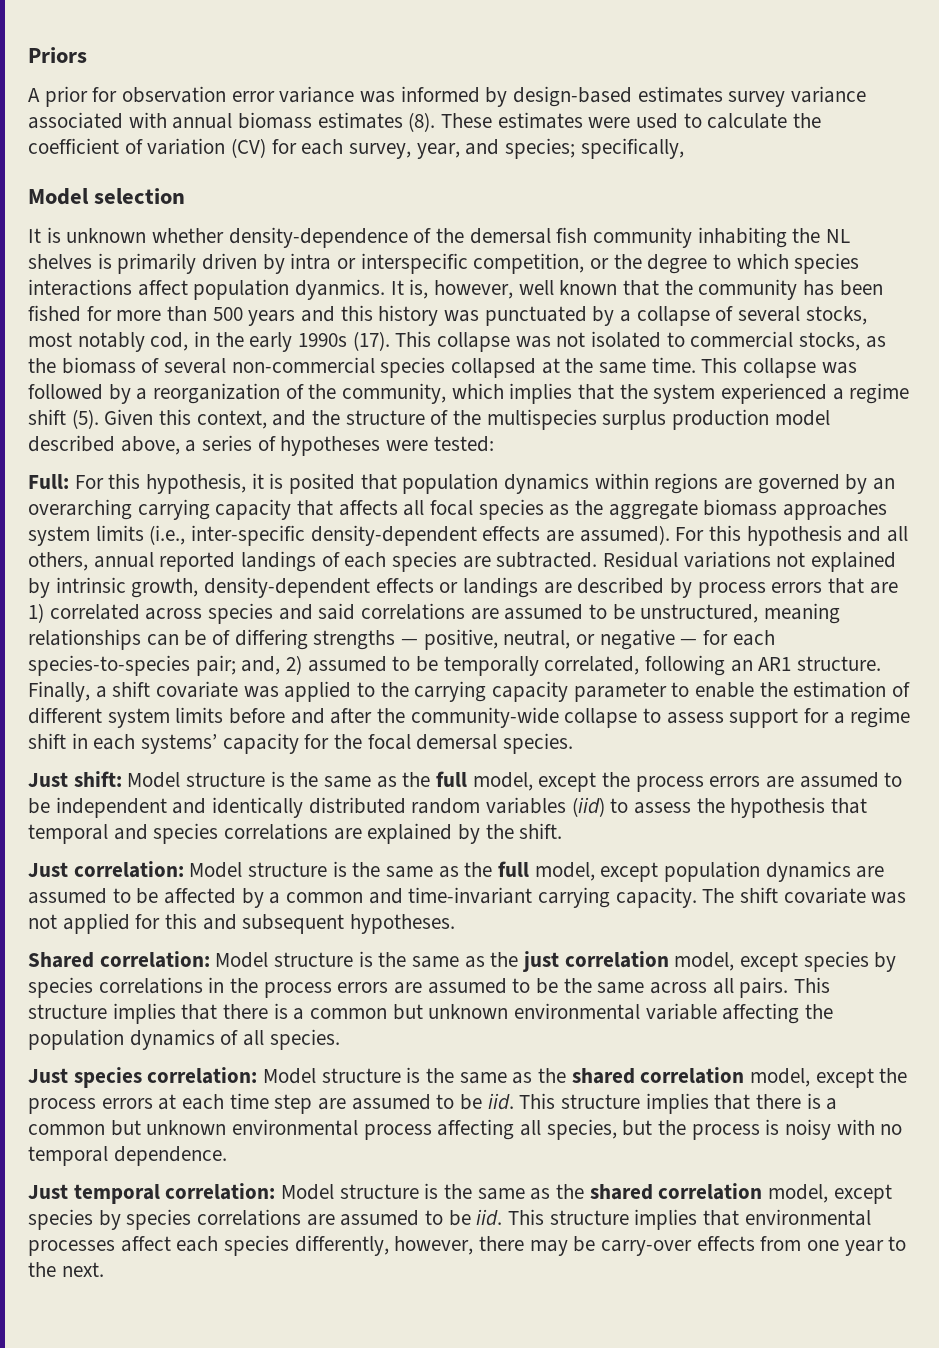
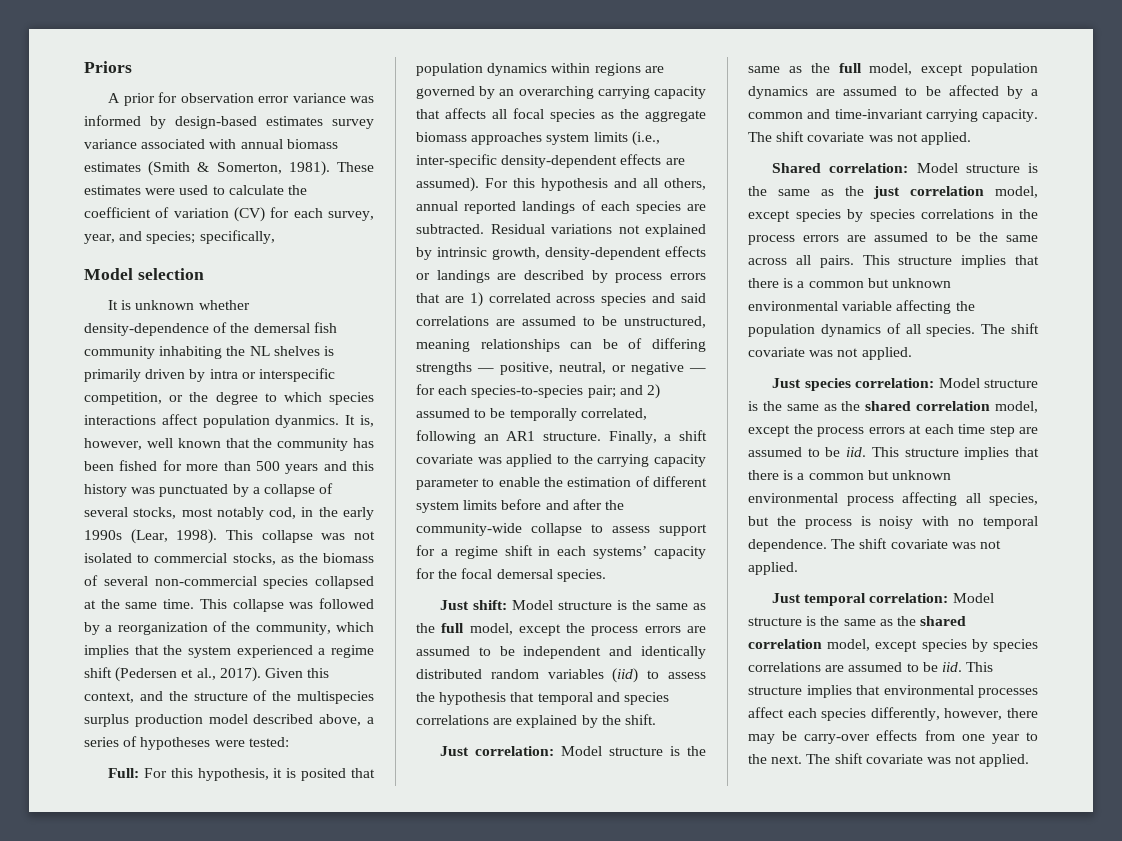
- A prior for observation error variance was informed by design-based estimates survey variance associated with annual biomass estimates (8).
+ A prior for observation error variance was informed by design-based estimates survey variance associated with annual biomass estimates (Smith & Somerton, 1981).
- It is, however, well known that the community has been fished for more than 500 years and this history was punctuated by a collapse of several stocks, most notably cod, in the early 1990s (17).
+ It is, however, well known that the community has been fished for more than 500 years and this history was punctuated by a collapse of several stocks, most notably cod, in the early 1990s (Lear, 1998).
- This collapse was followed by a reorganization of the community, which implies that the system experienced a regime shift (5).
+ This collapse was followed by a reorganization of the community, which implies that the system experienced a regime shift (Pedersen et al., 2017).
- Residual variations not explained by intrinsic growth, density-dependent effects or landings are described by process errors that are 1) correlated across species and said correlations are assumed to be unstructured, meaning relationships can be of differing strengths — positive, neutral, or negative — for each species-to-species pair; and, 2) assumed to be temporally correlated, following an AR1 structure.
+ Residual variations not explained by intrinsic growth, density-dependent effects or landings are described by process errors that are 1) correlated across species and said correlations are assumed to be unstructured, meaning relationships can be of differing strengths — positive, neutral, or negative — for each species-to-species pair; and 2) assumed to be temporally correlated, following an AR1 structure.
- Just correlation: Model structure is the same as the full model, except population dynamics are assumed to be affected by a common and time-invariant carrying capacity. The shift covariate was not applied for this and subsequent hypotheses.
+ Just correlation: Model structure is the same as the full model, except population dynamics are assumed to be affected by a common and time-invariant carrying capacity. The shift covariate was not applied.
- This structure implies that there is a common but unknown environmental variable affecting the population dynamics of all species.
+ This structure implies that there is a common but unknown environmental variable affecting the population dynamics of all species. The shift covariate was not applied.
- This structure implies that there is a common but unknown environmental process affecting all species, but the process is noisy with no temporal dependence.
+ This structure implies that there is a common but unknown environmental process affecting all species, but the process is noisy with no temporal dependence. The shift covariate was not applied.
- This structure implies that environmental processes affect each species differently, however, there may be carry-over effects from one year to the next.
+ This structure implies that environmental processes affect each species differently, however, there may be carry-over effects from one year to the next. The shift covariate was not applied.

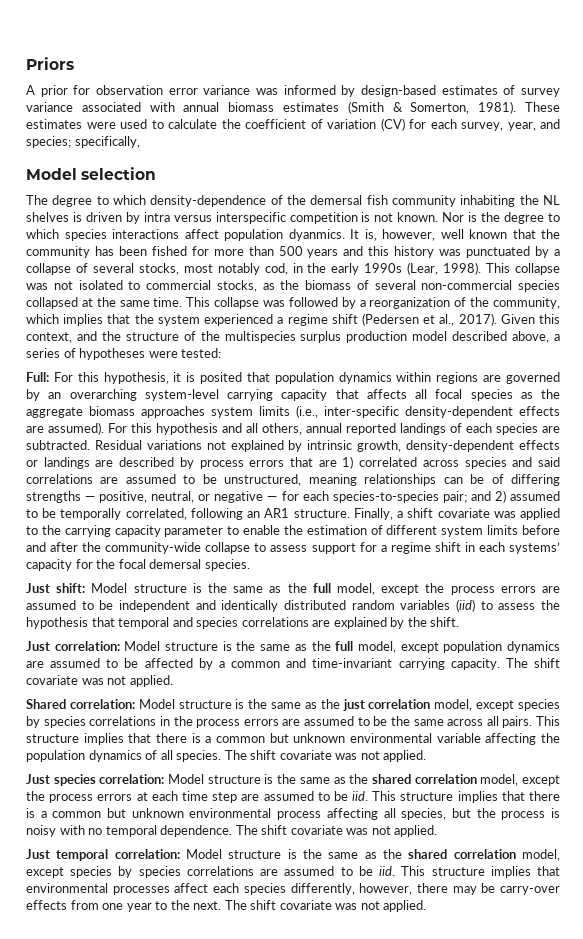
- A prior for observation error variance was informed by design-based estimates survey variance associated with annual biomass estimates (Smith & Somerton, 1981).
+ A prior for observation error variance was informed by design-based estimates of survey variance associated with annual biomass estimates (Smith & Somerton, 1981).
- It is unknown whether density-dependence of the demersal fish community inhabiting the NL shelves is primarily driven by intra or interspecific competition, or the degree to which species interactions affect population dyanmics.
+ The degree to which density-dependence of the demersal fish community inhabiting the NL shelves is driven by intra versus interspecific competition is not known. Nor is the degree to which species interactions affect population dyanmics.
- Full: For this hypothesis, it is posited that population dynamics within regions are governed by an overarching carrying capacity that affects all focal species as the aggregate biomass approaches system limits (i.e., inter-specific density-dependent effects are assumed).
+ Full: For this hypothesis, it is posited that population dynamics within regions are governed by an overarching system-level carrying capacity that affects all focal species as the aggregate biomass approaches system limits (i.e., inter-specific density-dependent effects are assumed).

